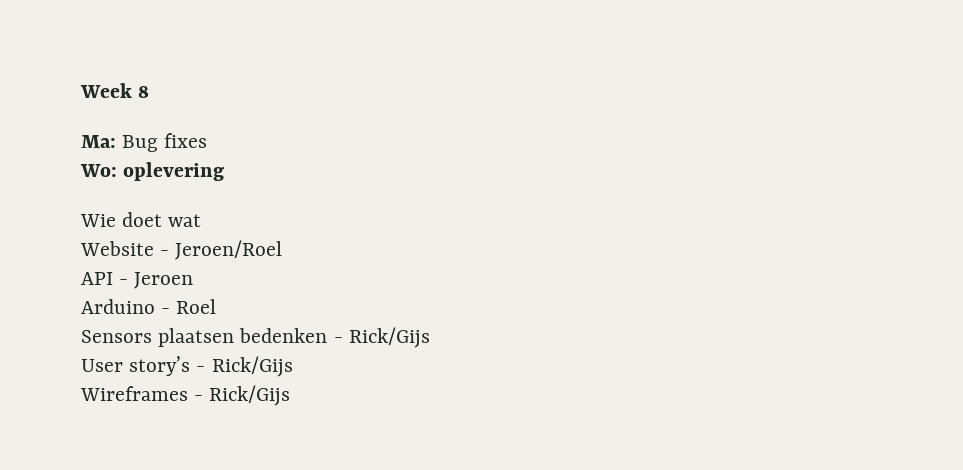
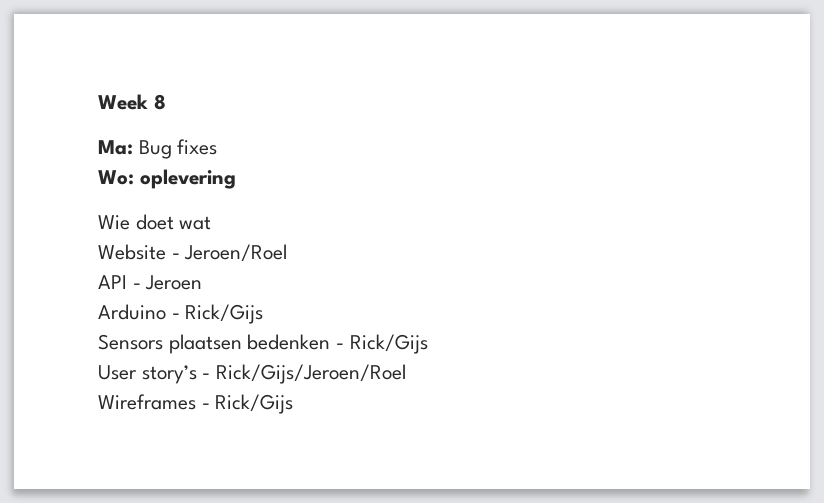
- Arduino - Roel
+ Arduino - Rick/Gijs
- User story’s - Rick/Gijs
+ User story’s - Rick/Gijs/Jeroen/Roel

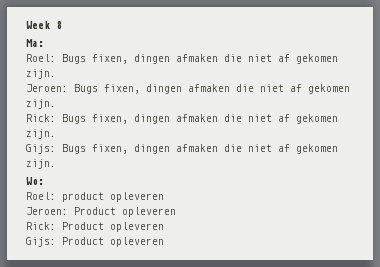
- Ma: Bug fixes
- Wo: oplevering
- Wie doet wat
- Website - Jeroen/Roel
- API - Jeroen
- Arduino - Rick/Gijs
- Sensors plaatsen bedenken - Rick/Gijs
- User story’s - Rick/Gijs/Jeroen/Roel
- Wireframes - Rick/Gijs
+ Ma:
+ Roel: Bugs fixen, dingen afmaken die niet af gekomen zijn.
+ Jeroen: Bugs fixen, dingen afmaken die niet af gekomen zijn.
+ Rick: Bugs fixen, dingen afmaken die niet af gekomen zijn.
+ Gijs: Bugs fixen, dingen afmaken die niet af gekomen zijn.
+ Wo:
+ Roel: product opleveren
+ Jeroen: Product opleveren
+ Rick: Product opleveren
+ Gijs: Product opleveren

